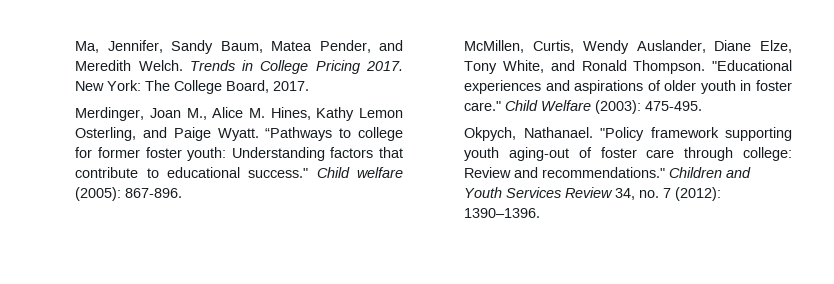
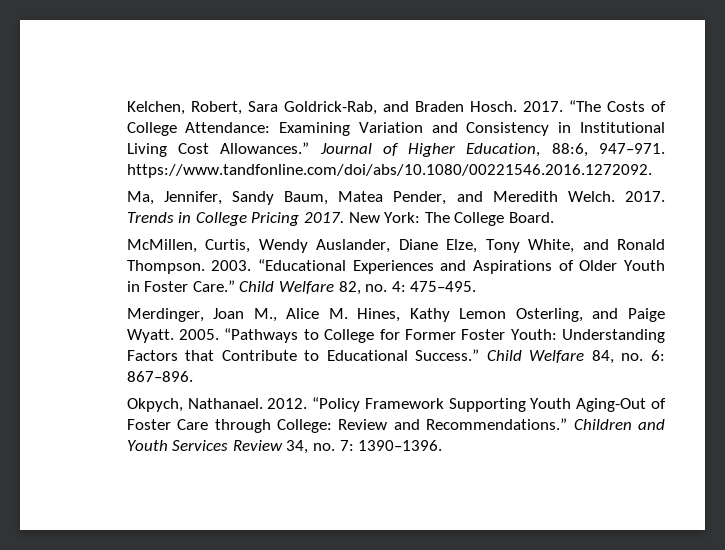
+ Kelchen, Robert, Sara Goldrick-Rab, and Braden Hosch. 2017. “The Costs of College Attendance: Examining Variation and Consistency in Institutional Living Cost Allowances.” Journal of Higher Education, 88:6, 947–971. https://www.tandfonline.com/doi/abs/10.1080/00221546.2016.1272092.
- Ma, Jennifer, Sandy Baum, Matea Pender, and Meredith Welch.
+ Ma, Jennifer, Sandy Baum, Matea Pender, and Meredith Welch. 2017.
- New York: The College Board, 2017.
+ New York: The College Board.
+ McMillen, Curtis, Wendy Auslander, Diane Elze, Tony White, and Ronald Thompson. 2003. “Educational Experiences and Aspirations of Older Youth in Foster Care.” Child Welfare 82, no. 4: 475–495.
+ 2005.
- “Pathways to college for former foster youth: Understanding factors that contribute to educational success." Child welfare (2005): 867-896.
- McMillen, Curtis, Wendy Auslander, Diane Elze, Tony White, and Ronald Thompson. "Educational experiences and aspirations of older youth in foster care." Child Welfare (2003): 475-495.
- Okpych, Nathanael. "Policy framework supporting youth aging-out of foster care through college: Review and recommendations."
+ “Pathways to College for Former Foster Youth: Understanding Factors that Contribute to Educational Success.” Child Welfare 84, no. 6: 867–896.
+ Okpych, Nathanael. 2012. “Policy Framework Supporting Youth Aging-Out of Foster Care through College: Review and Recommendations.”
- Children and Youth Services Review 34, no. 7 (2012): 1390–1396.
+ Children and Youth Services Review 34, no. 7: 1390–1396.

